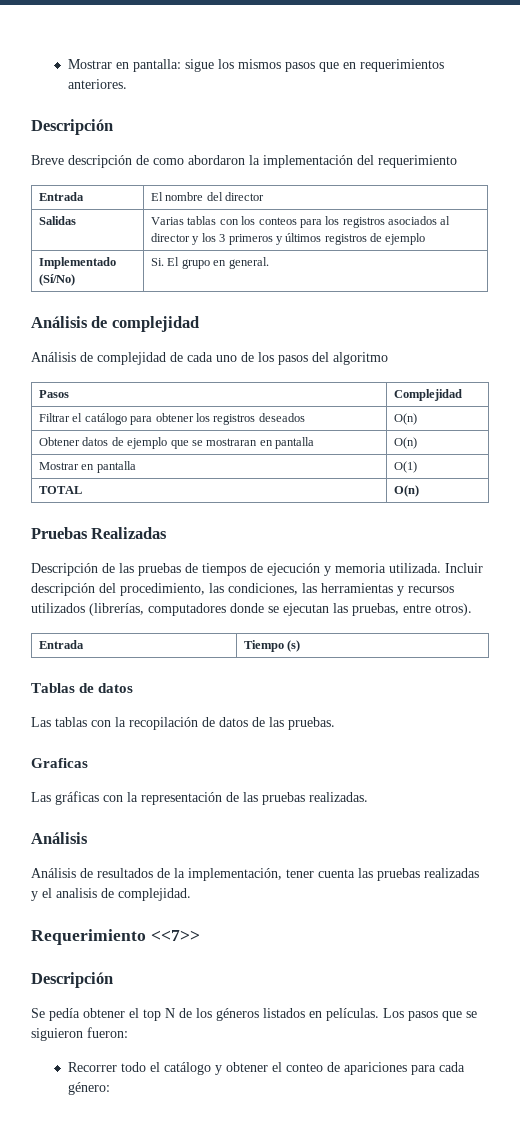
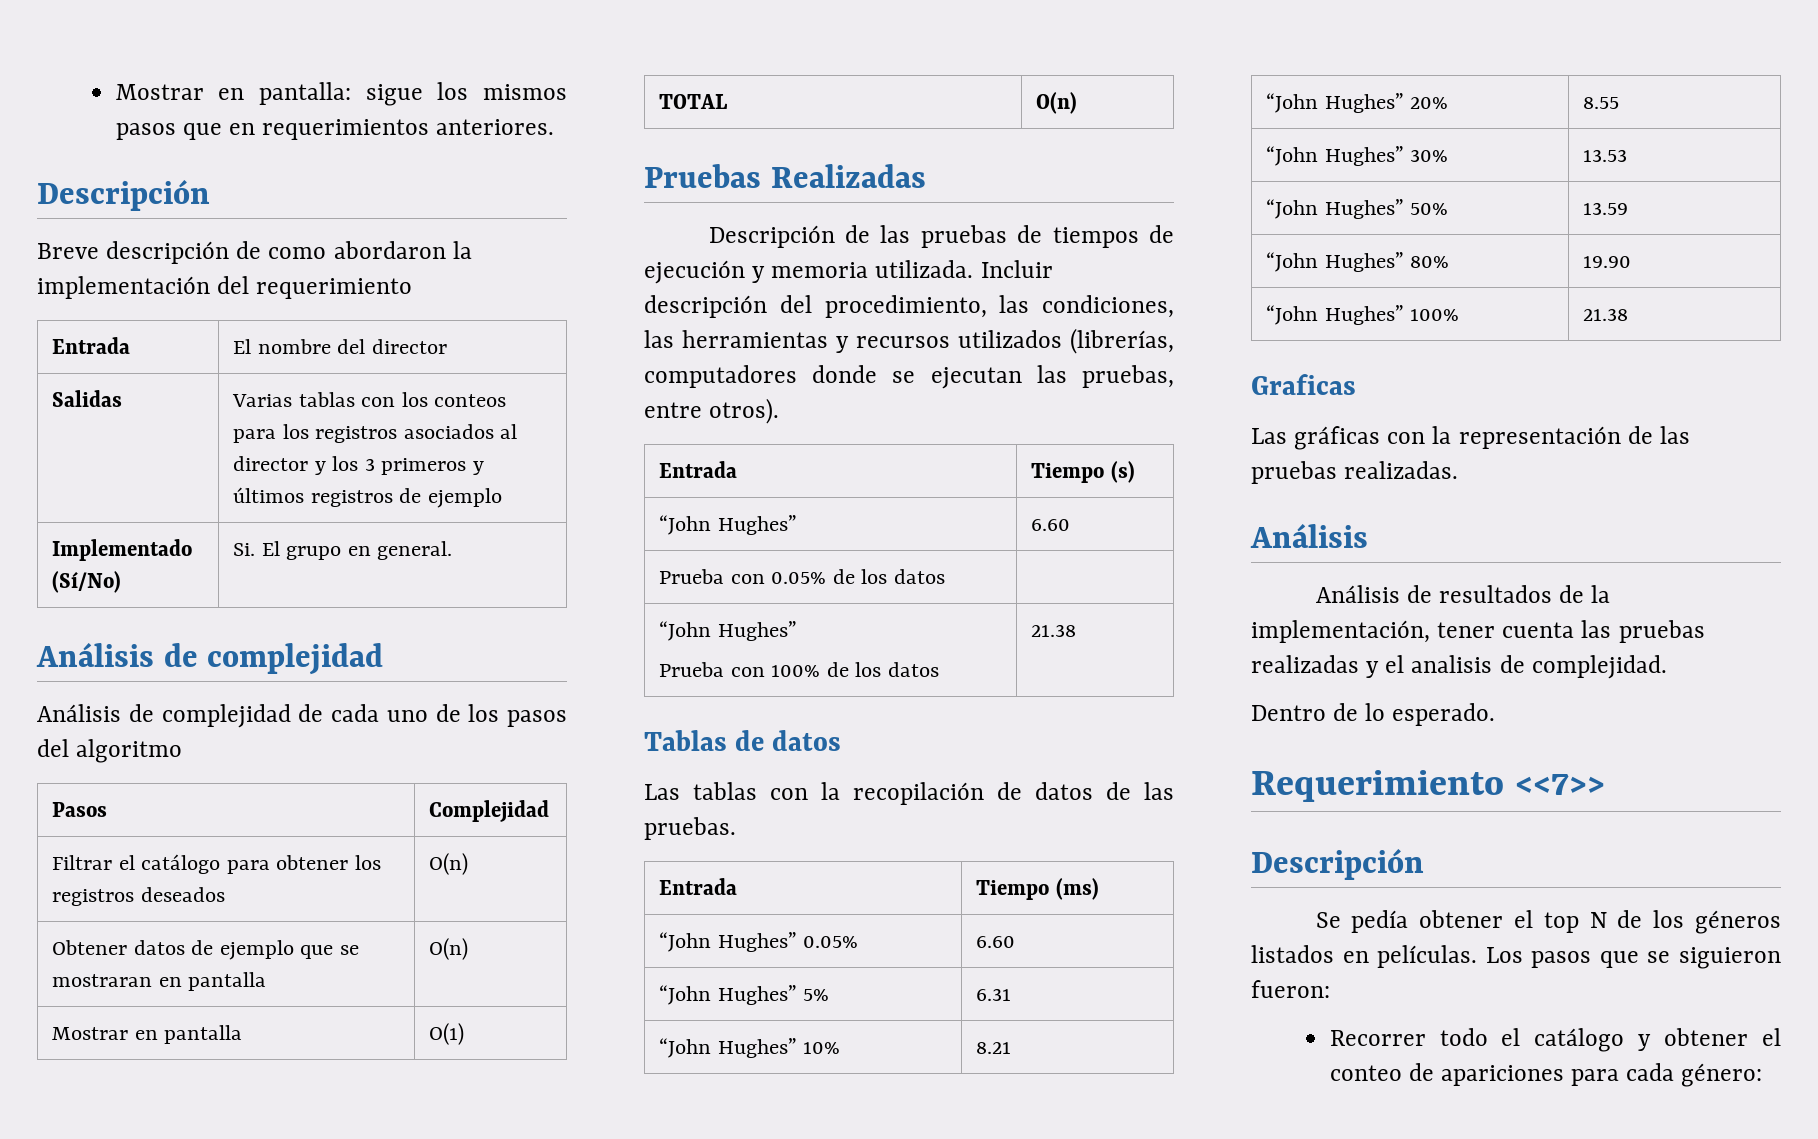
+ “John Hughes” | 6.60
+ Prueba con 0.05% de los datos |
+ “John Hughes”
+ Prueba con 100% de los datos | 21.38
+ Entrada | Tiempo (ms)
+ “John Hughes” 0.05% | 6.60
+ “John Hughes” 5% | 6.31
+ “John Hughes” 10% | 8.21
+ “John Hughes” 20% | 8.55
+ “John Hughes” 30% | 13.53
+ “John Hughes” 50% | 13.59
+ “John Hughes” 80% | 19.90
+ “John Hughes” 100% | 21.38
+ Dentro de lo esperado.

